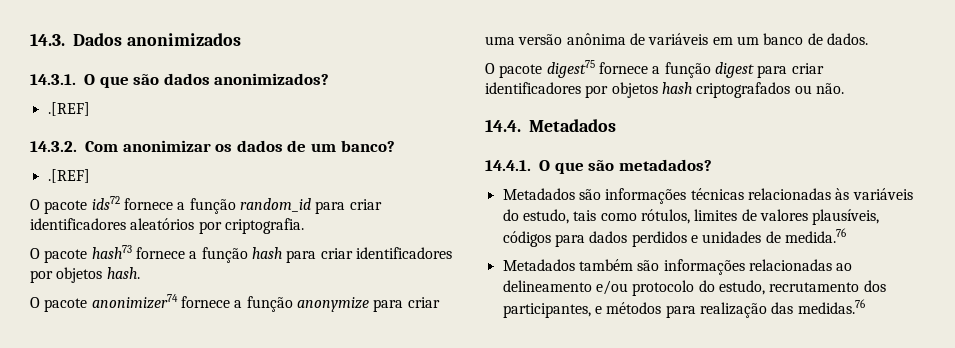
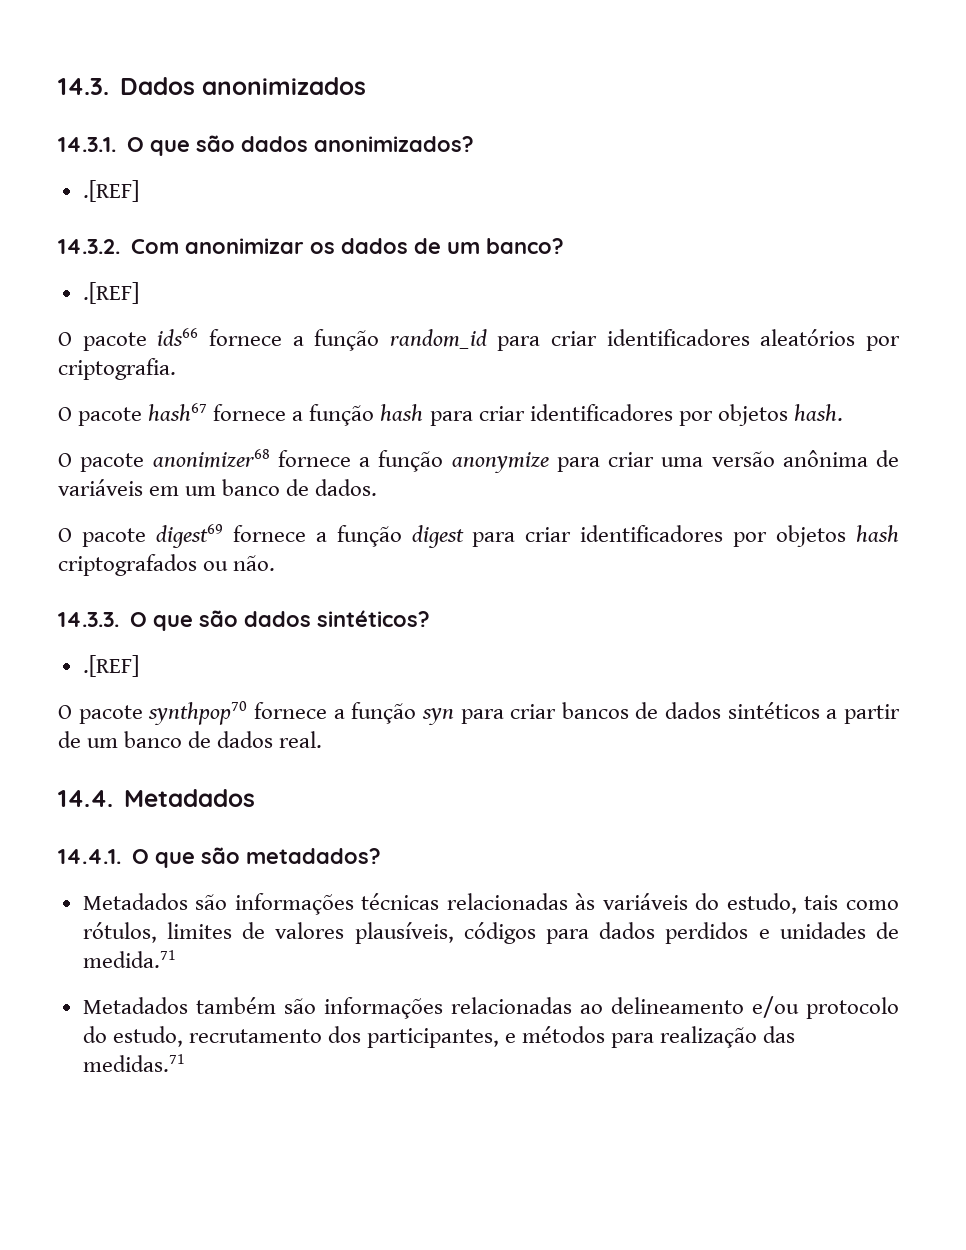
- O pacote ids72 fornece a função random_id para criar identificadores aleatórios por criptografia.
+ O pacote ids66 fornece a função random_id para criar identificadores aleatórios por criptografia.
- O pacote hash73 fornece a função hash para criar identificadores por objetos hash.
+ O pacote hash67 fornece a função hash para criar identificadores por objetos hash.
- O pacote anonimizer74 fornece a função anonymize para criar uma versão anônima de variáveis em um banco de dados.
+ O pacote anonimizer68 fornece a função anonymize para criar uma versão anônima de variáveis em um banco de dados.
- O pacote digest75 fornece a função digest para criar identificadores por objetos hash criptografados ou não.
+ O pacote digest69 fornece a função digest para criar identificadores por objetos hash criptografados ou não.
+ 14.3.3. O que são dados sintéticos?
+ .[REF]
+ O pacote synthpop70 fornece a função syn para criar bancos de dados sintéticos a partir de um banco de dados real.
- Metadados são informações técnicas relacionadas às variáveis do estudo, tais como rótulos, limites de valores plausíveis, códigos para dados perdidos e unidades de medida.76
+ Metadados são informações técnicas relacionadas às variáveis do estudo, tais como rótulos, limites de valores plausíveis, códigos para dados perdidos e unidades de medida.71
- Metadados também são informações relacionadas ao delineamento e/ou protocolo do estudo, recrutamento dos participantes, e métodos para realização das medidas.76
+ Metadados também são informações relacionadas ao delineamento e/ou protocolo do estudo, recrutamento dos participantes, e métodos para realização das medidas.71

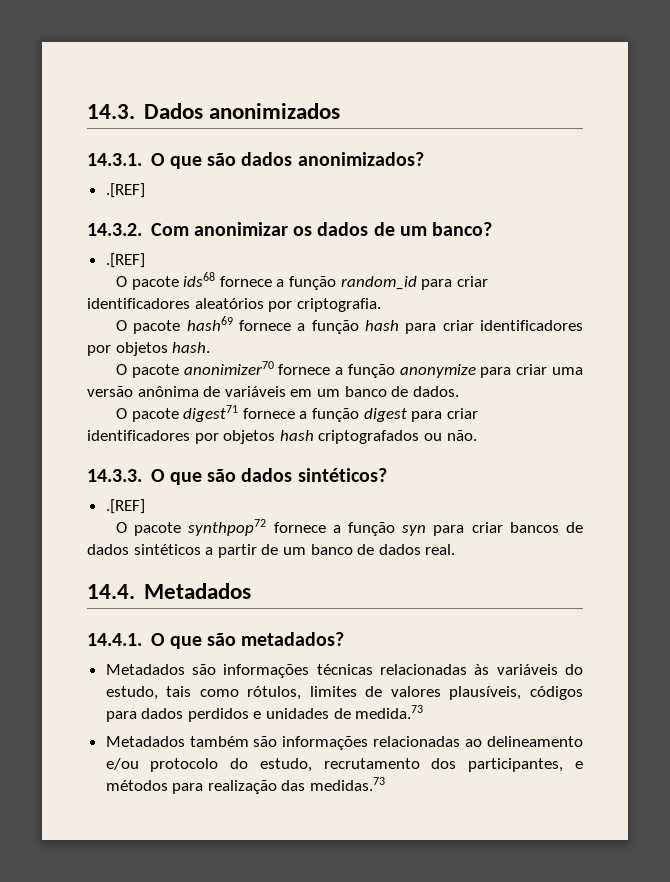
- O pacote ids66 fornece a função random_id para criar identificadores aleatórios por criptografia.
+ O pacote ids68 fornece a função random_id para criar identificadores aleatórios por criptografia.
- O pacote hash67 fornece a função hash para criar identificadores por objetos hash.
+ O pacote hash69 fornece a função hash para criar identificadores por objetos hash.
- O pacote anonimizer68 fornece a função anonymize para criar uma versão anônima de variáveis em um banco de dados.
+ O pacote anonimizer70 fornece a função anonymize para criar uma versão anônima de variáveis em um banco de dados.
- O pacote digest69 fornece a função digest para criar identificadores por objetos hash criptografados ou não.
+ O pacote digest71 fornece a função digest para criar identificadores por objetos hash criptografados ou não.
- O pacote synthpop70 fornece a função syn para criar bancos de dados sintéticos a partir de um banco de dados real.
+ O pacote synthpop72 fornece a função syn para criar bancos de dados sintéticos a partir de um banco de dados real.
- Metadados são informações técnicas relacionadas às variáveis do estudo, tais como rótulos, limites de valores plausíveis, códigos para dados perdidos e unidades de medida.71
+ Metadados são informações técnicas relacionadas às variáveis do estudo, tais como rótulos, limites de valores plausíveis, códigos para dados perdidos e unidades de medida.73
- Metadados também são informações relacionadas ao delineamento e/ou protocolo do estudo, recrutamento dos participantes, e métodos para realização das medidas.71
+ Metadados também são informações relacionadas ao delineamento e/ou protocolo do estudo, recrutamento dos participantes, e métodos para realização das medidas.73

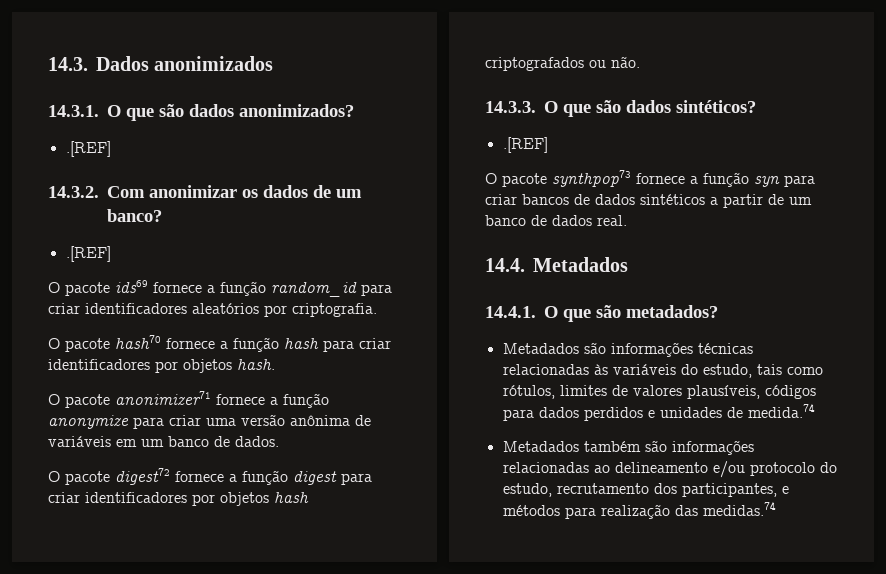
- O pacote ids68 fornece a função random_id para criar identificadores aleatórios por criptografia.
+ O pacote ids69 fornece a função random_id para criar identificadores aleatórios por criptografia.
- O pacote hash69 fornece a função hash para criar identificadores por objetos hash.
+ O pacote hash70 fornece a função hash para criar identificadores por objetos hash.
- O pacote anonimizer70 fornece a função anonymize para criar uma versão anônima de variáveis em um banco de dados.
+ O pacote anonimizer71 fornece a função anonymize para criar uma versão anônima de variáveis em um banco de dados.
- O pacote digest71 fornece a função digest para criar identificadores por objetos hash criptografados ou não.
+ O pacote digest72 fornece a função digest para criar identificadores por objetos hash criptografados ou não.
- O pacote synthpop72 fornece a função syn para criar bancos de dados sintéticos a partir de um banco de dados real.
+ O pacote synthpop73 fornece a função syn para criar bancos de dados sintéticos a partir de um banco de dados real.
- Metadados são informações técnicas relacionadas às variáveis do estudo, tais como rótulos, limites de valores plausíveis, códigos para dados perdidos e unidades de medida.73
+ Metadados são informações técnicas relacionadas às variáveis do estudo, tais como rótulos, limites de valores plausíveis, códigos para dados perdidos e unidades de medida.74
- Metadados também são informações relacionadas ao delineamento e/ou protocolo do estudo, recrutamento dos participantes, e métodos para realização das medidas.73
+ Metadados também são informações relacionadas ao delineamento e/ou protocolo do estudo, recrutamento dos participantes, e métodos para realização das medidas.74

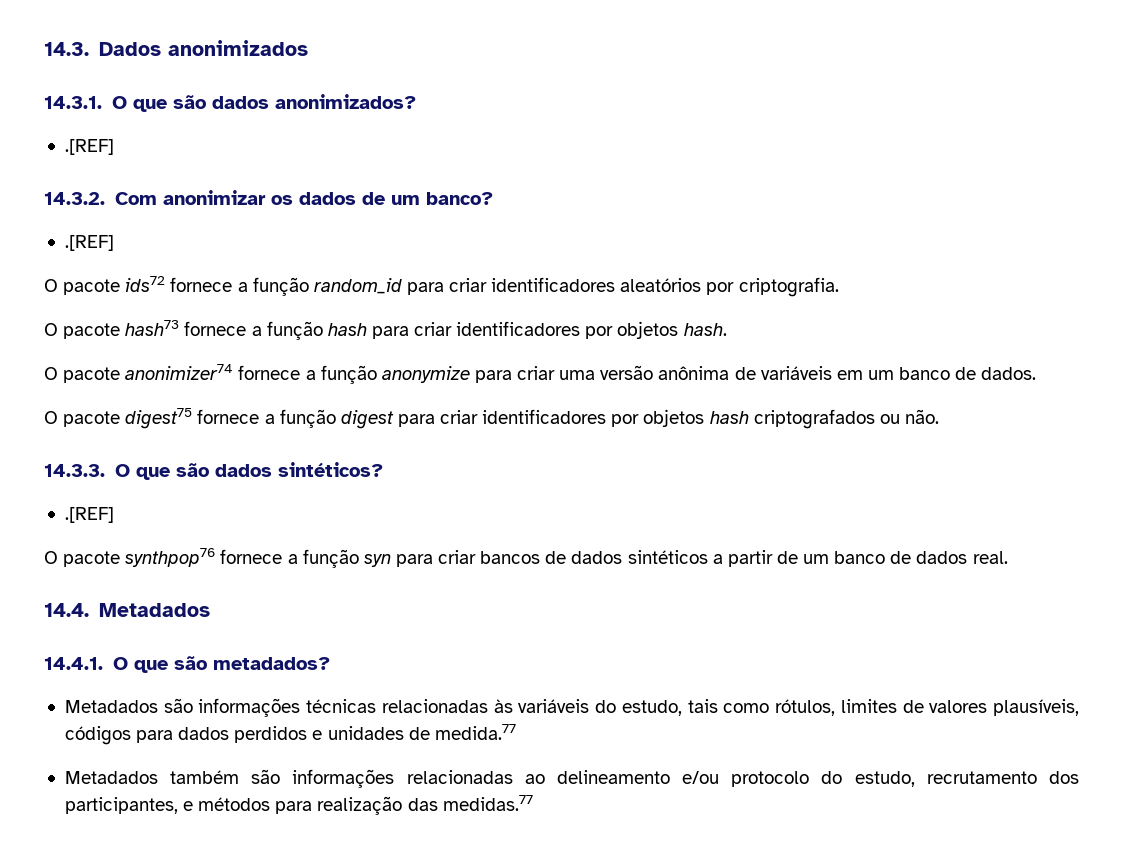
- O pacote ids69 fornece a função random_id para criar identificadores aleatórios por criptografia.
+ O pacote ids72 fornece a função random_id para criar identificadores aleatórios por criptografia.
- O pacote hash70 fornece a função hash para criar identificadores por objetos hash.
+ O pacote hash73 fornece a função hash para criar identificadores por objetos hash.
- O pacote anonimizer71 fornece a função anonymize para criar uma versão anônima de variáveis em um banco de dados.
+ O pacote anonimizer74 fornece a função anonymize para criar uma versão anônima de variáveis em um banco de dados.
- O pacote digest72 fornece a função digest para criar identificadores por objetos hash criptografados ou não.
+ O pacote digest75 fornece a função digest para criar identificadores por objetos hash criptografados ou não.
- O pacote synthpop73 fornece a função syn para criar bancos de dados sintéticos a partir de um banco de dados real.
+ O pacote synthpop76 fornece a função syn para criar bancos de dados sintéticos a partir de um banco de dados real.
- Metadados são informações técnicas relacionadas às variáveis do estudo, tais como rótulos, limites de valores plausíveis, códigos para dados perdidos e unidades de medida.74
+ Metadados são informações técnicas relacionadas às variáveis do estudo, tais como rótulos, limites de valores plausíveis, códigos para dados perdidos e unidades de medida.77
- Metadados também são informações relacionadas ao delineamento e/ou protocolo do estudo, recrutamento dos participantes, e métodos para realização das medidas.74
+ Metadados também são informações relacionadas ao delineamento e/ou protocolo do estudo, recrutamento dos participantes, e métodos para realização das medidas.77

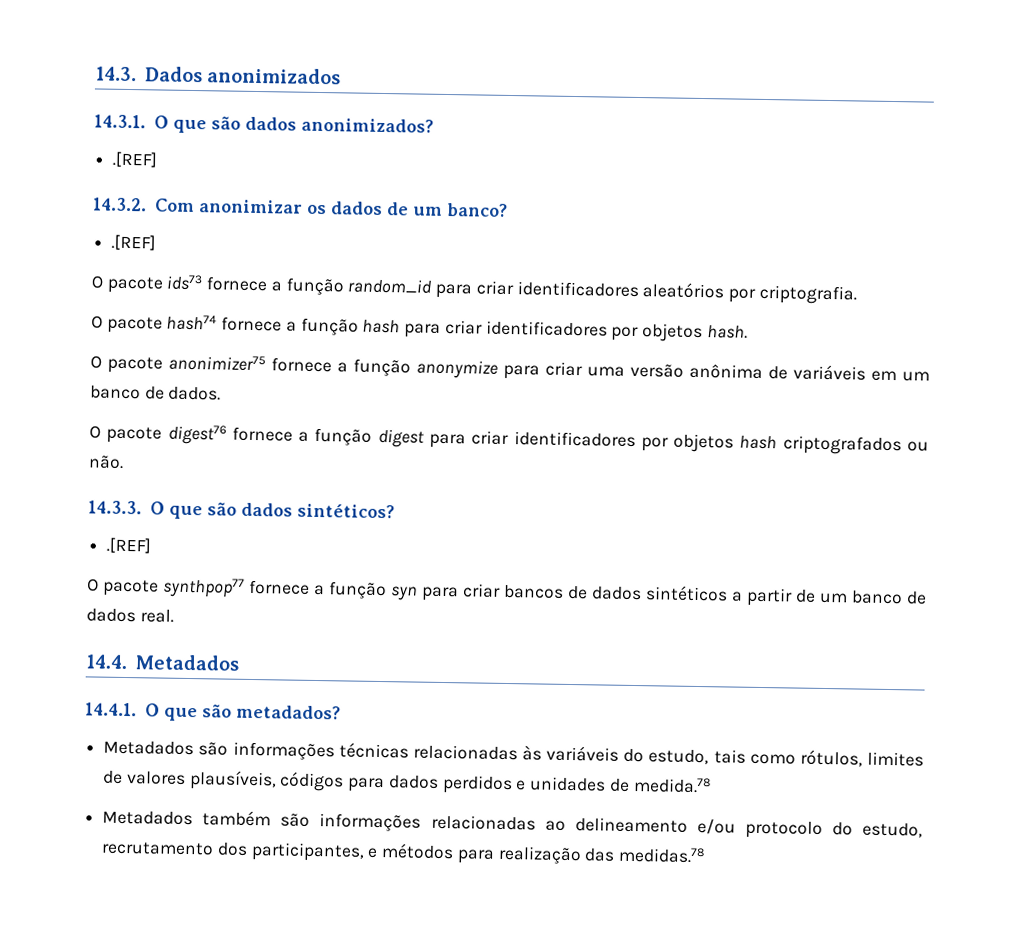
- O pacote ids72 fornece a função random_id para criar identificadores aleatórios por criptografia.
+ O pacote ids73 fornece a função random_id para criar identificadores aleatórios por criptografia.
- O pacote hash73 fornece a função hash para criar identificadores por objetos hash.
+ O pacote hash74 fornece a função hash para criar identificadores por objetos hash.
- O pacote anonimizer74 fornece a função anonymize para criar uma versão anônima de variáveis em um banco de dados.
+ O pacote anonimizer75 fornece a função anonymize para criar uma versão anônima de variáveis em um banco de dados.
- O pacote digest75 fornece a função digest para criar identificadores por objetos hash criptografados ou não.
+ O pacote digest76 fornece a função digest para criar identificadores por objetos hash criptografados ou não.
- O pacote synthpop76 fornece a função syn para criar bancos de dados sintéticos a partir de um banco de dados real.
+ O pacote synthpop77 fornece a função syn para criar bancos de dados sintéticos a partir de um banco de dados real.
- Metadados são informações técnicas relacionadas às variáveis do estudo, tais como rótulos, limites de valores plausíveis, códigos para dados perdidos e unidades de medida.77
+ Metadados são informações técnicas relacionadas às variáveis do estudo, tais como rótulos, limites de valores plausíveis, códigos para dados perdidos e unidades de medida.78
- Metadados também são informações relacionadas ao delineamento e/ou protocolo do estudo, recrutamento dos participantes, e métodos para realização das medidas.77
+ Metadados também são informações relacionadas ao delineamento e/ou protocolo do estudo, recrutamento dos participantes, e métodos para realização das medidas.78

